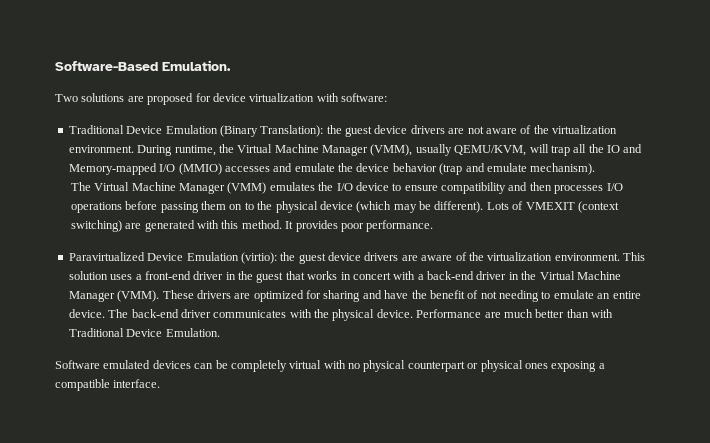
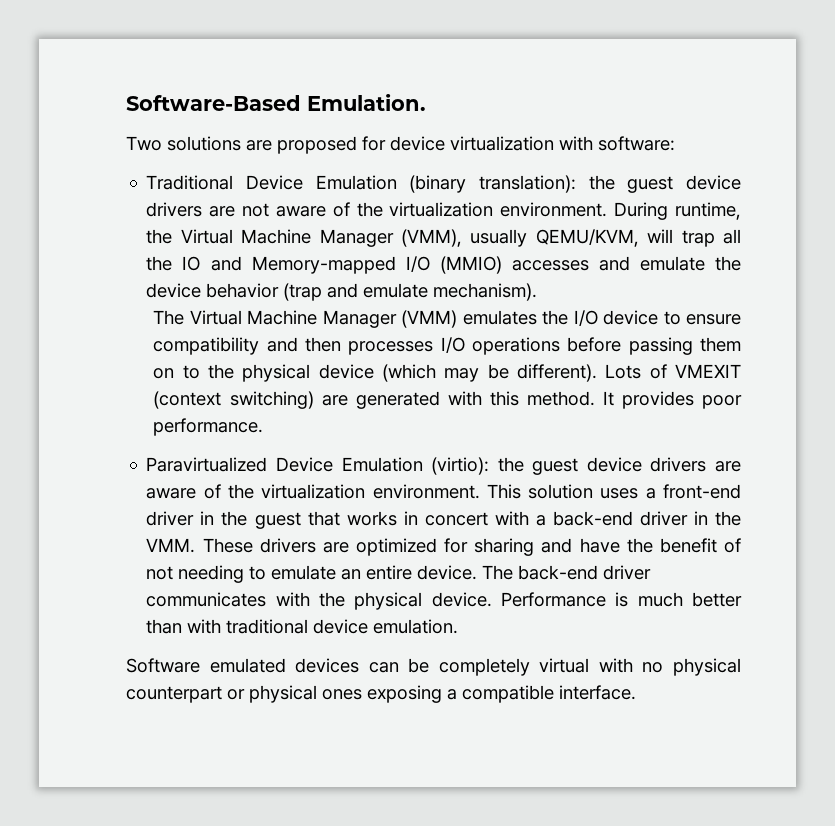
- Traditional Device Emulation (Binary Translation): the guest device drivers are not aware of the virtualization environment.
+ Traditional Device Emulation (binary translation): the guest device drivers are not aware of the virtualization environment.
- This solution uses a front-end driver in the guest that works in concert with a back-end driver in the Virtual Machine Manager (VMM). These drivers are optimized for sharing and have the benefit of not needing to emulate an entire device.
+ This solution uses a front-end driver in the guest that works in concert with a back-end driver in the VMM. These drivers are optimized for sharing and have the benefit of not needing to emulate an entire device.
- Performance are much better than with Traditional Device Emulation.
+ Performance is much better than with traditional device emulation.

